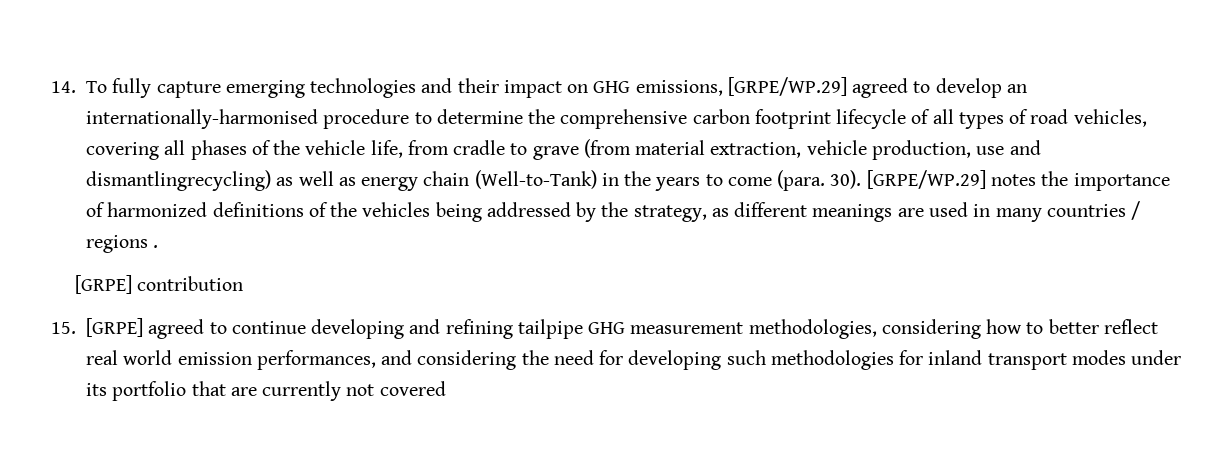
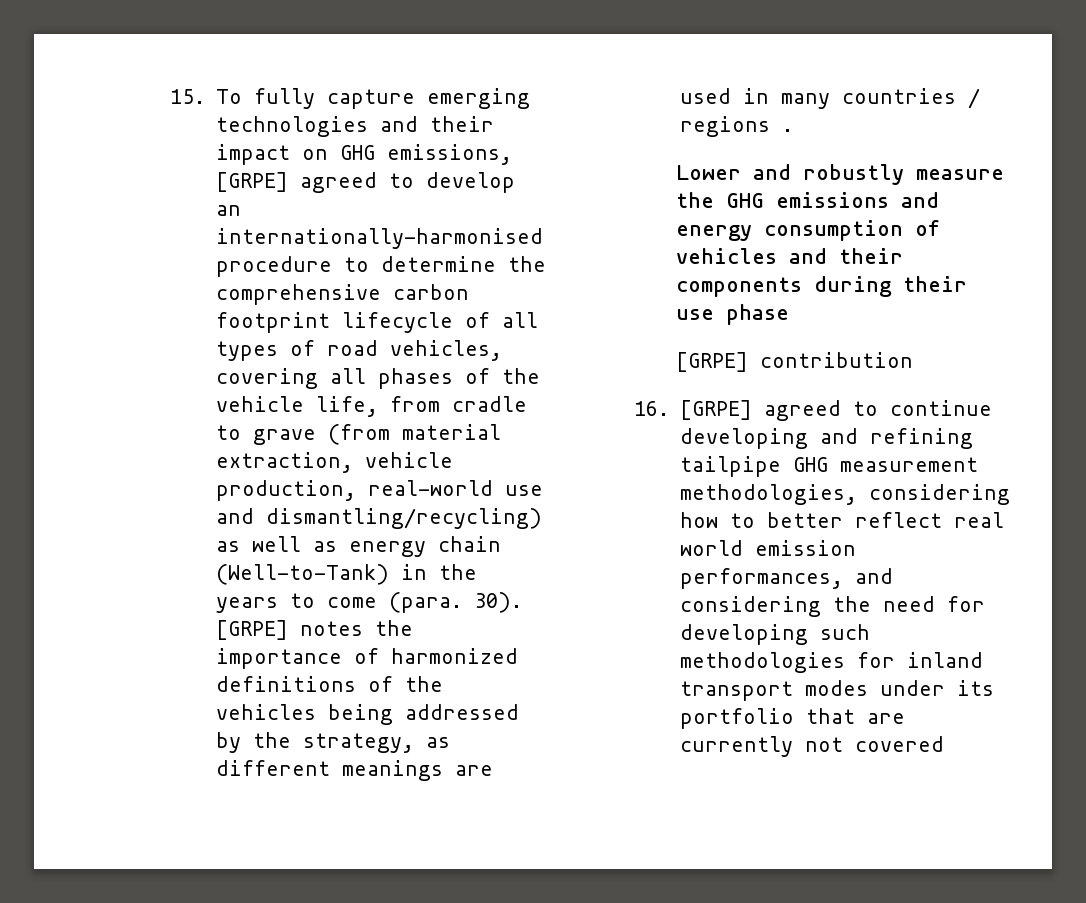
- 14. To fully capture emerging technologies and their impact on GHG emissions, [GRPE/WP.29] agreed to develop an internationally-harmonised procedure to determine the comprehensive carbon footprint lifecycle of all types of road vehicles, covering all phases of the vehicle life, from cradle to grave (from material extraction, vehicle production, use and dismantlingrecycling) as well as energy chain (Well-to-Tank) in the years to come (para. 30).
+ 15. To fully capture emerging technologies and their impact on GHG emissions, [GRPE] agreed to develop an internationally-harmonised procedure to determine the comprehensive carbon footprint lifecycle of all types of road vehicles, covering all phases of the vehicle life, from cradle to grave (from material extraction, vehicle production, real-world use and dismantling/recycling) as well as energy chain (Well-to-Tank) in the years to come (para. 30).
- [GRPE/WP.29] notes the importance of harmonized definitions of the vehicles being addressed by the strategy, as different meanings are used in many countries / regions .
+ [GRPE] notes the importance of harmonized definitions of the vehicles being addressed by the strategy, as different meanings are used in many countries / regions .
+ Lower and robustly measure the GHG emissions and energy consumption of vehicles and their components during their use phase
- 15. [GRPE] agreed to continue developing and refining tailpipe GHG measurement methodologies, considering how to better reflect real world emission performances, and considering the need for developing such methodologies for inland transport modes under its portfolio that are currently not covered
+ 16. [GRPE] agreed to continue developing and refining tailpipe GHG measurement methodologies, considering how to better reflect real world emission performances, and considering the need for developing such methodologies for inland transport modes under its portfolio that are currently not covered

